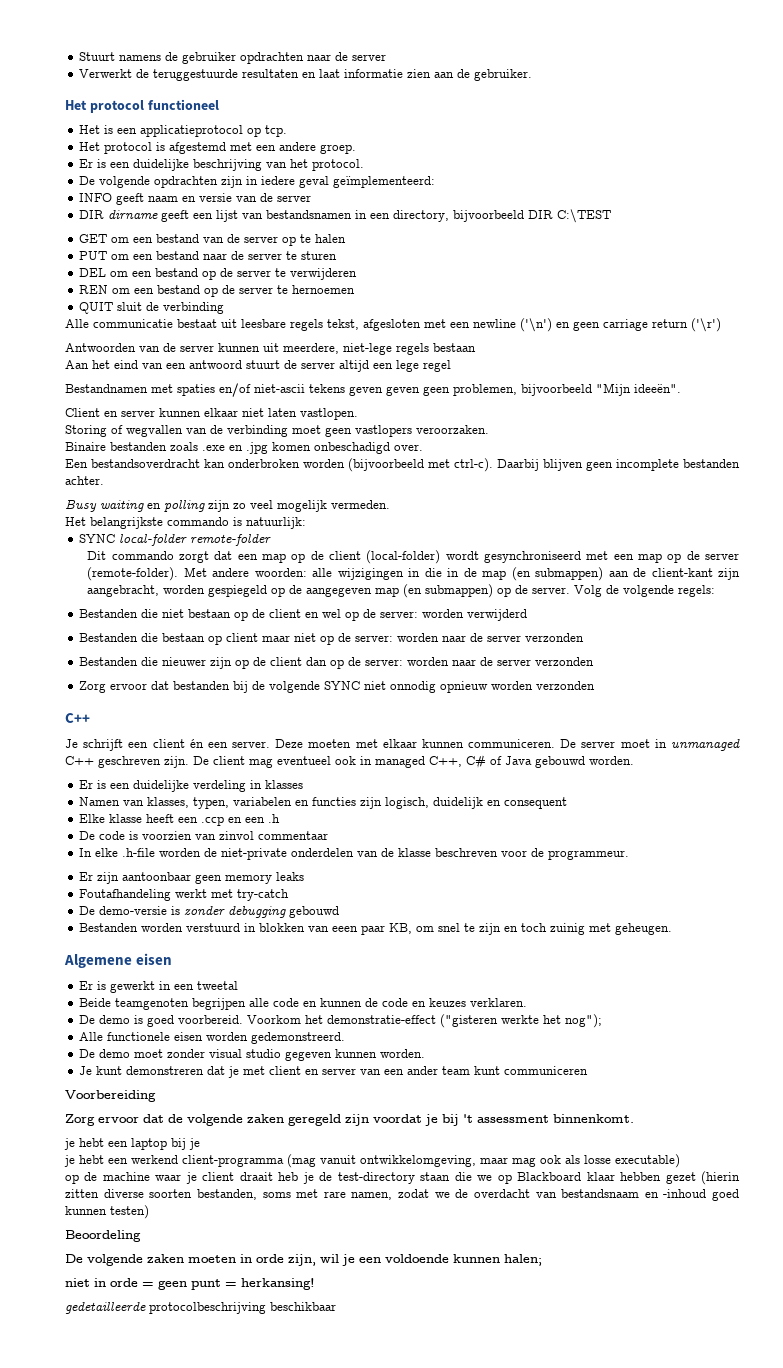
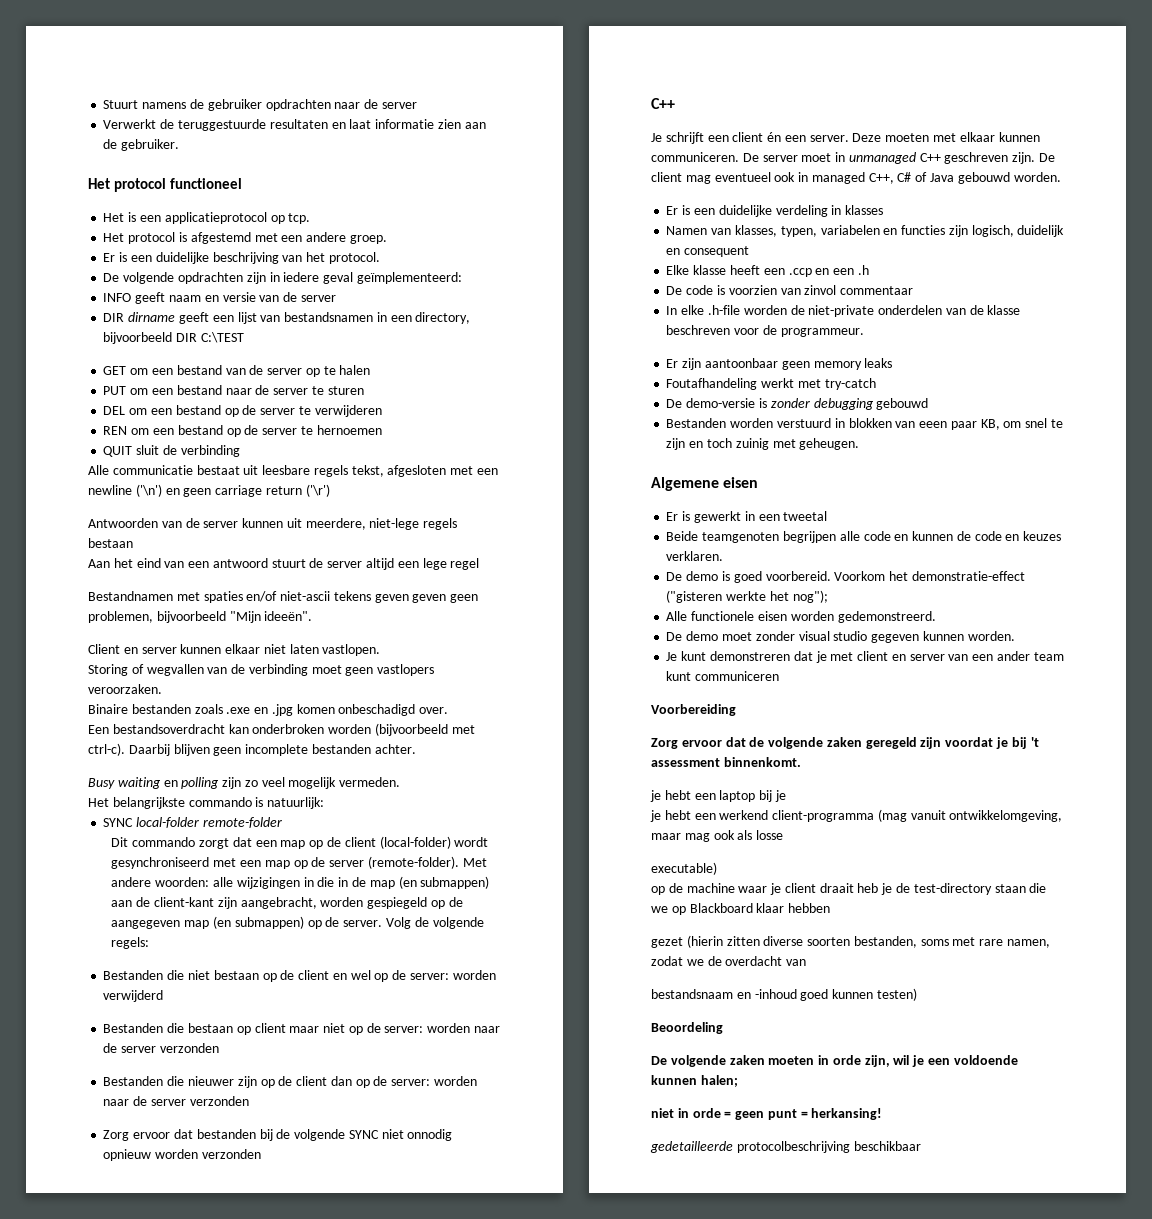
- je hebt een werkend client-programma (mag vanuit ontwikkelomgeving, maar mag ook als losse executable)
+ je hebt een werkend client-programma (mag vanuit ontwikkelomgeving, maar mag ook als losse
+ executable)
- op de machine waar je client draait heb je de test-directory staan die we op Blackboard klaar hebben gezet (hierin zitten diverse soorten bestanden, soms met rare namen, zodat we de overdacht van bestandsnaam en -inhoud goed kunnen testen)
+ op de machine waar je client draait heb je de test-directory staan die we op Blackboard klaar hebben
+ gezet (hierin zitten diverse soorten bestanden, soms met rare namen, zodat we de overdacht van
+ bestandsnaam en -inhoud goed kunnen testen)

